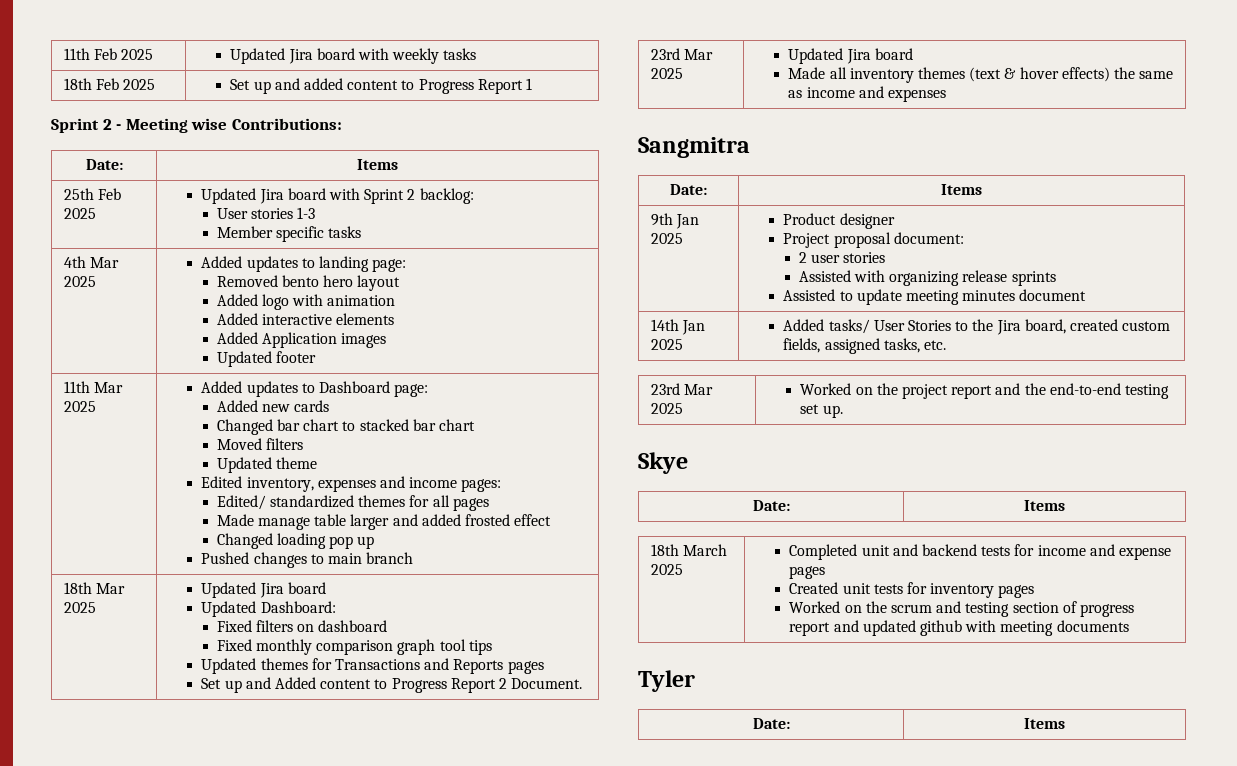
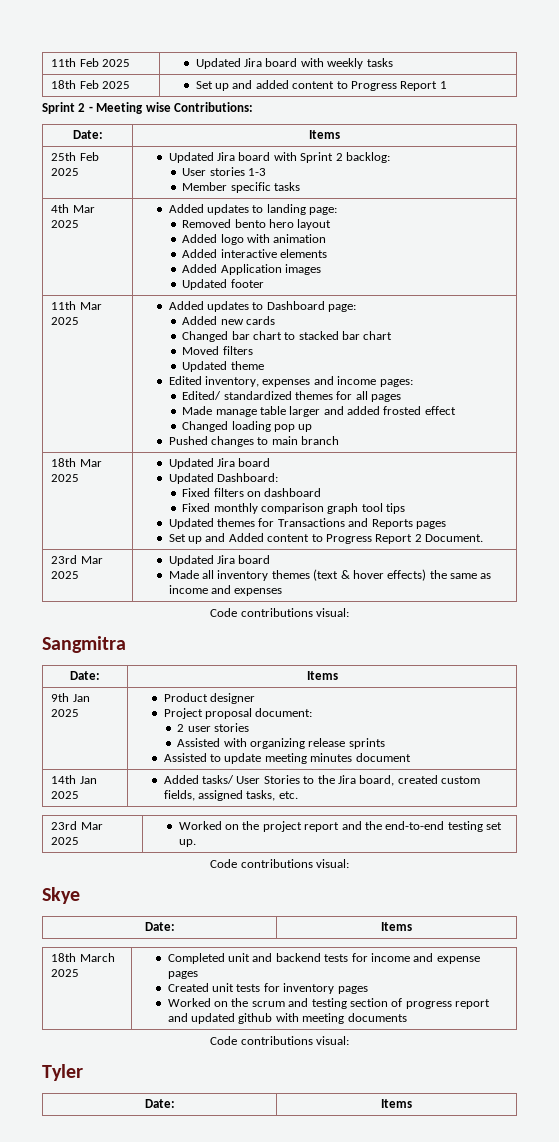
  23rd Mar 2025 | Updated Jira board
  Made all inventory themes (text & hover effects) the same as income and expenses
+ Code contributions visual:
  23rd Mar 2025 | Worked on the project report and the end-to-end testing set up.
+ Code contributions visual:
  18th March 2025 | Completed unit and backend tests for income and expense pages
  Created unit tests for inventory pages
  Worked on the scrum and testing section of progress report and updated github with meeting documents
+ Code contributions visual:

